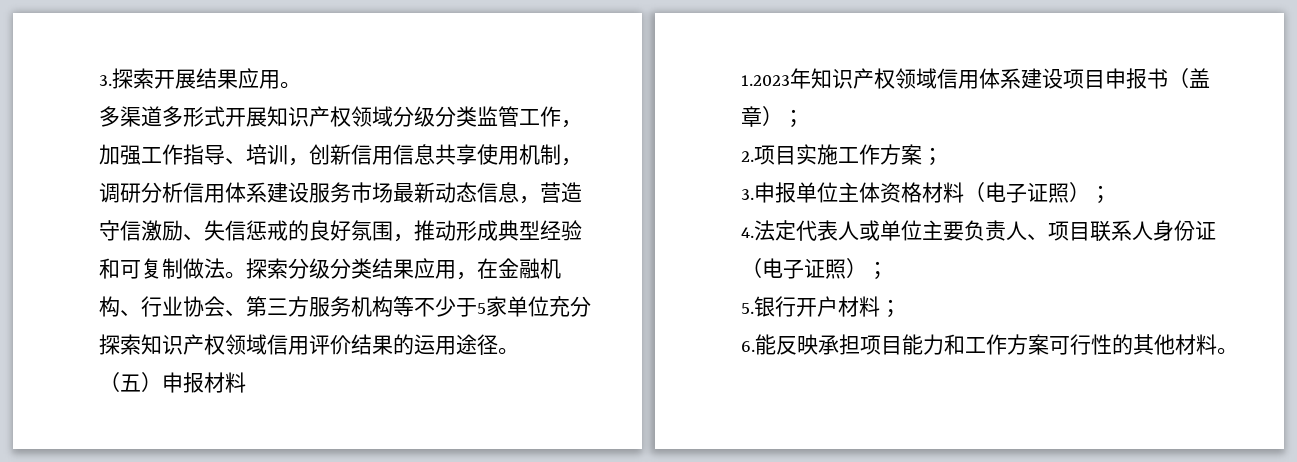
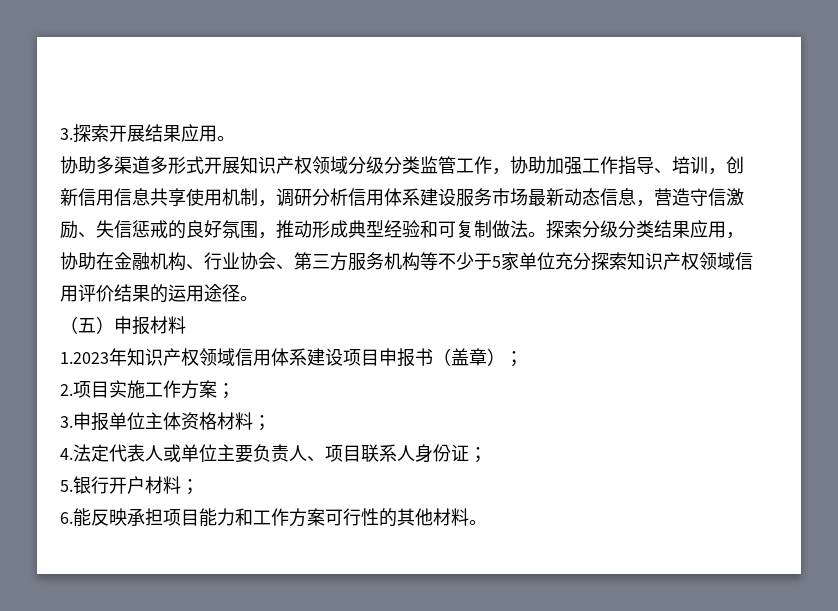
- 多渠道多形式开展知识产权领域分级分类监管工作，加强工作指导、培训，创新信用信息共享使用机制，调研分析信用体系建设服务市场最新动态信息，营造守信激励、失信惩戒的良好氛围，推动形成典型经验和可复制做法。
+ 协助多渠道多形式开展知识产权领域分级分类监管工作，协助加强工作指导、培训，创新信用信息共享使用机制，调研分析信用体系建设服务市场最新动态信息，营造守信激励、失信惩戒的良好氛围，推动形成典型经验和可复制做法。
- 探索分级分类结果应用，在金融机构、行业协会、第三方服务机构等不少于5家单位充分探索知识产权领域信用评价结果的运用途径。
+ 探索分级分类结果应用，协助在金融机构、行业协会、第三方服务机构等不少于5家单位充分探索知识产权领域信用评价结果的运用途径。
- 3.申报单位主体资格材料（电子证照）；
+ 3.申报单位主体资格材料；
- 4.法定代表人或单位主要负责人、项目联系人身份证（电子证照）；
+ 4.法定代表人或单位主要负责人、项目联系人身份证；

